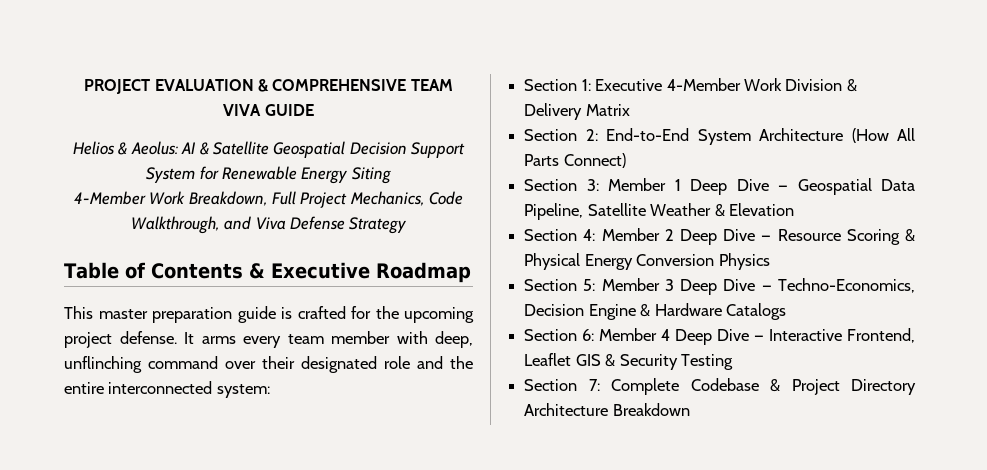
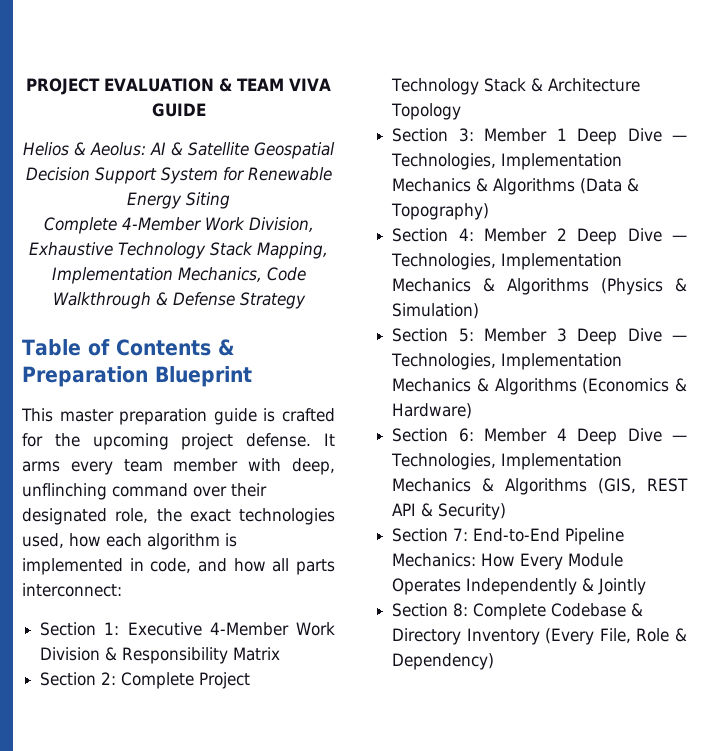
- PROJECT EVALUATION & COMPREHENSIVE TEAM VIVA GUIDE
+ PROJECT EVALUATION & TEAM VIVA GUIDE
- 4-Member Work Breakdown, Full Project Mechanics, Code Walkthrough, and Viva Defense Strategy
+ Complete 4-Member Work Division, Exhaustive Technology Stack Mapping, Implementation Mechanics, Code Walkthrough & Defense Strategy
- Table of Contents & Executive Roadmap
+ Table of Contents & Preparation Blueprint
- It arms every team member with deep, unflinching command over their designated role and the entire interconnected system:
+ It arms every team member with deep, unflinching command over their designated role, the exact technologies used, how each algorithm is implemented in code, and how all parts interconnect:
- Section 1: Executive 4-Member Work Division & Delivery Matrix
+ Section 1: Executive 4-Member Work Division & Responsibility Matrix
- Section 2: End-to-End System Architecture (How All Parts Connect)
+ Section 2: Complete Project Technology Stack & Architecture Topology
- Section 3: Member 1 Deep Dive — Geospatial Data Pipeline, Satellite Weather & Elevation
+ Section 3: Member 1 Deep Dive — Technologies, Implementation Mechanics & Algorithms (Data & Topography)
- Section 4: Member 2 Deep Dive — Resource Scoring & Physical Energy Conversion Physics
+ Section 4: Member 2 Deep Dive — Technologies, Implementation Mechanics & Algorithms (Physics & Simulation)
- Section 5: Member 3 Deep Dive — Techno-Economics, Decision Engine & Hardware Catalogs
+ Section 5: Member 3 Deep Dive — Technologies, Implementation Mechanics & Algorithms (Economics & Hardware)
- Section 6: Member 4 Deep Dive — Interactive Frontend, Leaflet GIS & Security Testing
- Section 7: Complete Codebase & Project Directory Architecture Breakdown
+ Section 6: Member 4 Deep Dive — Technologies, Implementation Mechanics & Algorithms (GIS, REST API & Security)
+ Section 7: End-to-End Pipeline Mechanics: How Every Module Operates Independently & Jointly
+ Section 8: Complete Codebase & Directory Inventory (Every File, Role & Dependency)

